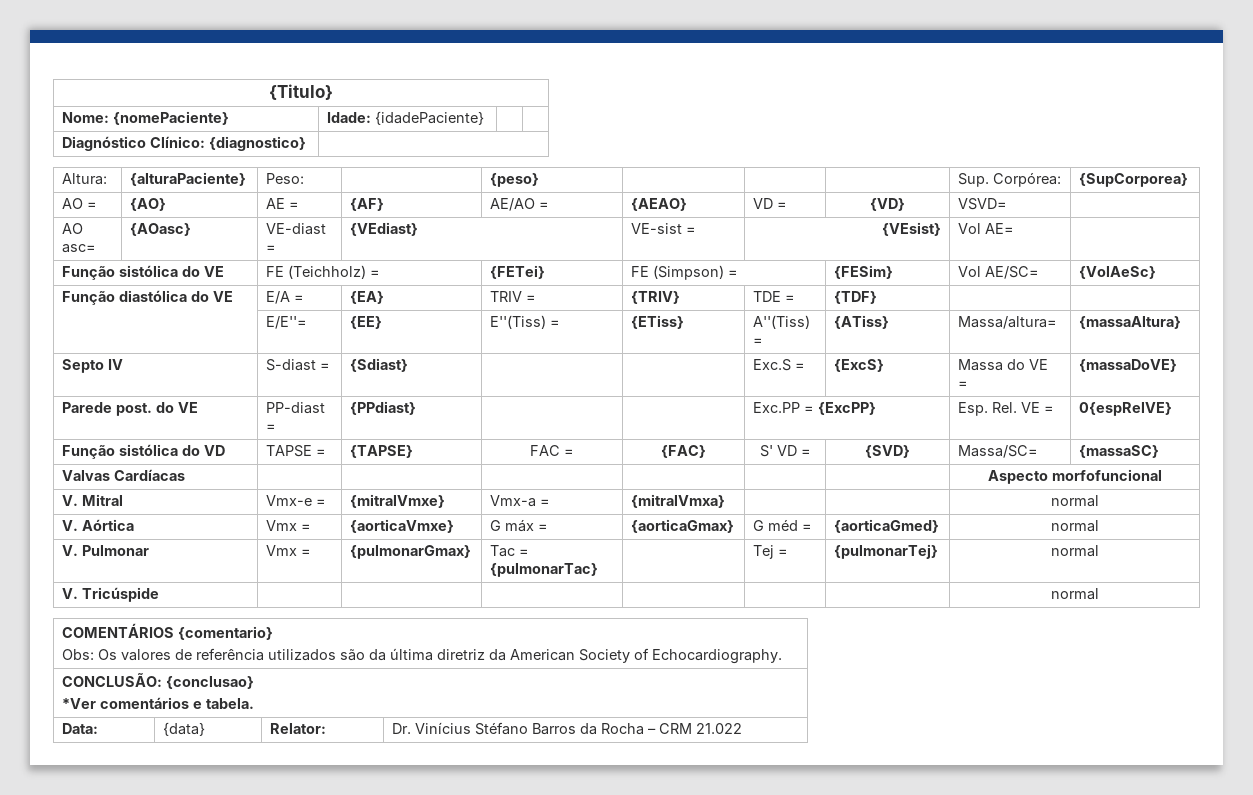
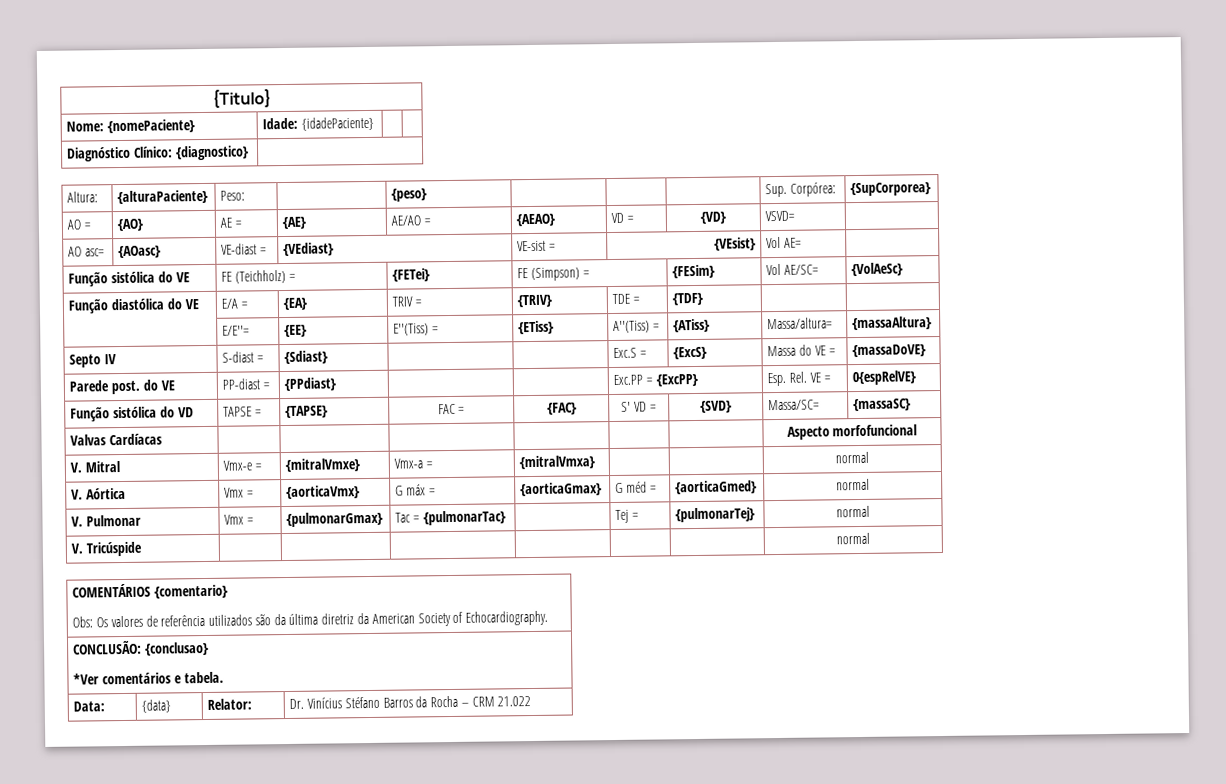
- AO = | {AO} | AE = | {AF} | AE/AO = | {AEAO} | VD = | {VD} | VSVD= |
+ AO = | {AO} | AE = | {AE} | AE/AO = | {AEAO} | VD = | {VD} | VSVD= |
- V. Aórtica | Vmx = | {aorticaVmxe} | G máx = | {aorticaGmax} | G méd = | {aorticaGmed} | normal
+ V. Aórtica | Vmx = | {aorticaVmx} | G máx = | {aorticaGmax} | G méd = | {aorticaGmed} | normal

